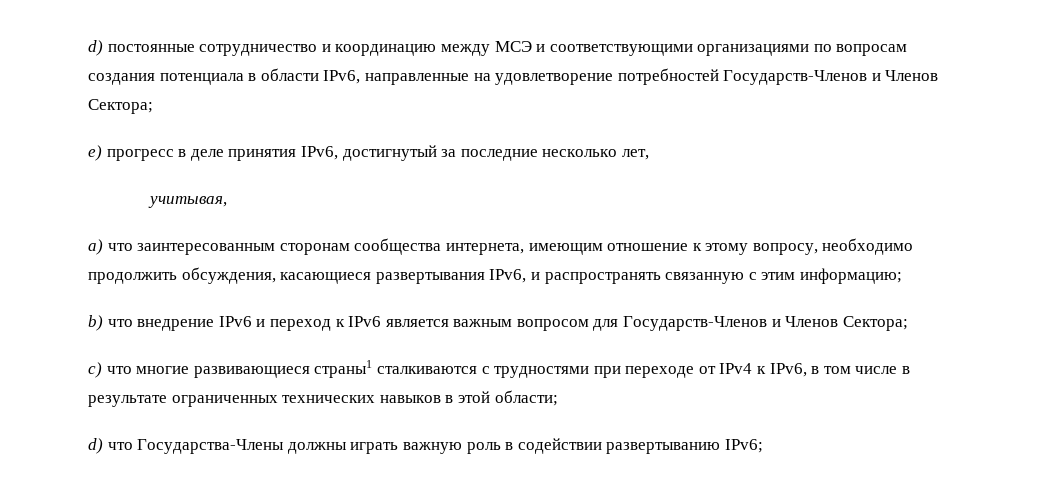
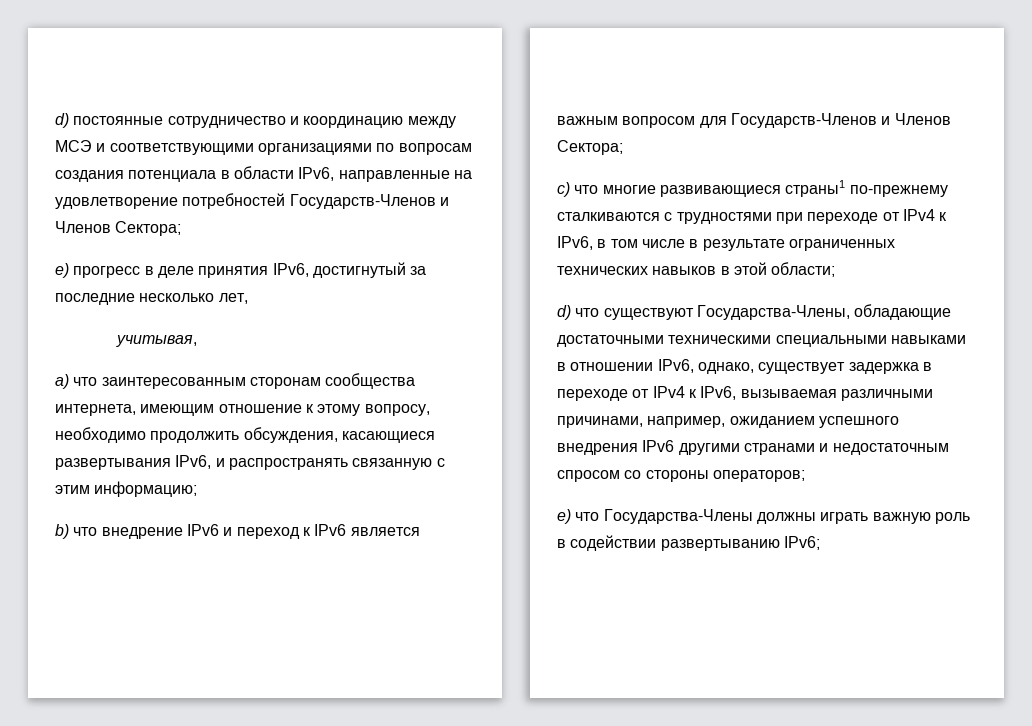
- c) что многие развивающиеся страны1 сталкиваются с трудностями при переходе от IPv4 к IPv6, в том числе в результате ограниченных технических навыков в этой области;
+ c) что многие развивающиеся страны1 по-прежнему сталкиваются с трудностями при переходе от IPv4 к IPv6, в том числе в результате ограниченных технических навыков в этой области;
- d) что Государства-Члены должны играть важную роль в содействии развертыванию IPv6;
+ d) что существуют Государства-Члены, обладающие достаточными техническими специальными навыками в отношении IPv6, однако, существует задержка в переходе от IPv4 к IPv6, вызываемая различными причинами, например, ожиданием успешного внедрения IPv6 другими странами и недостаточным спросом со стороны операторов;
+ e) что Государства-Члены должны играть важную роль в содействии развертыванию IPv6;

